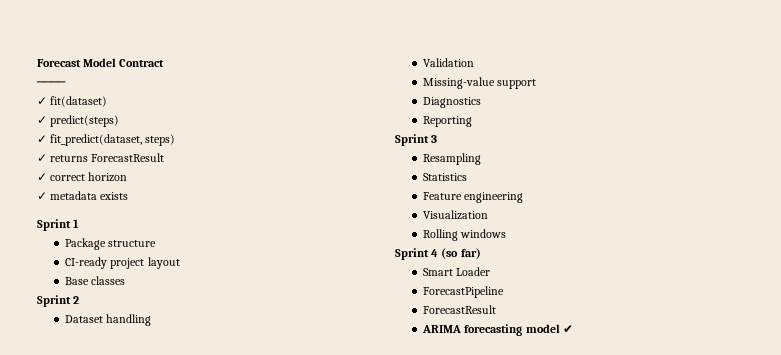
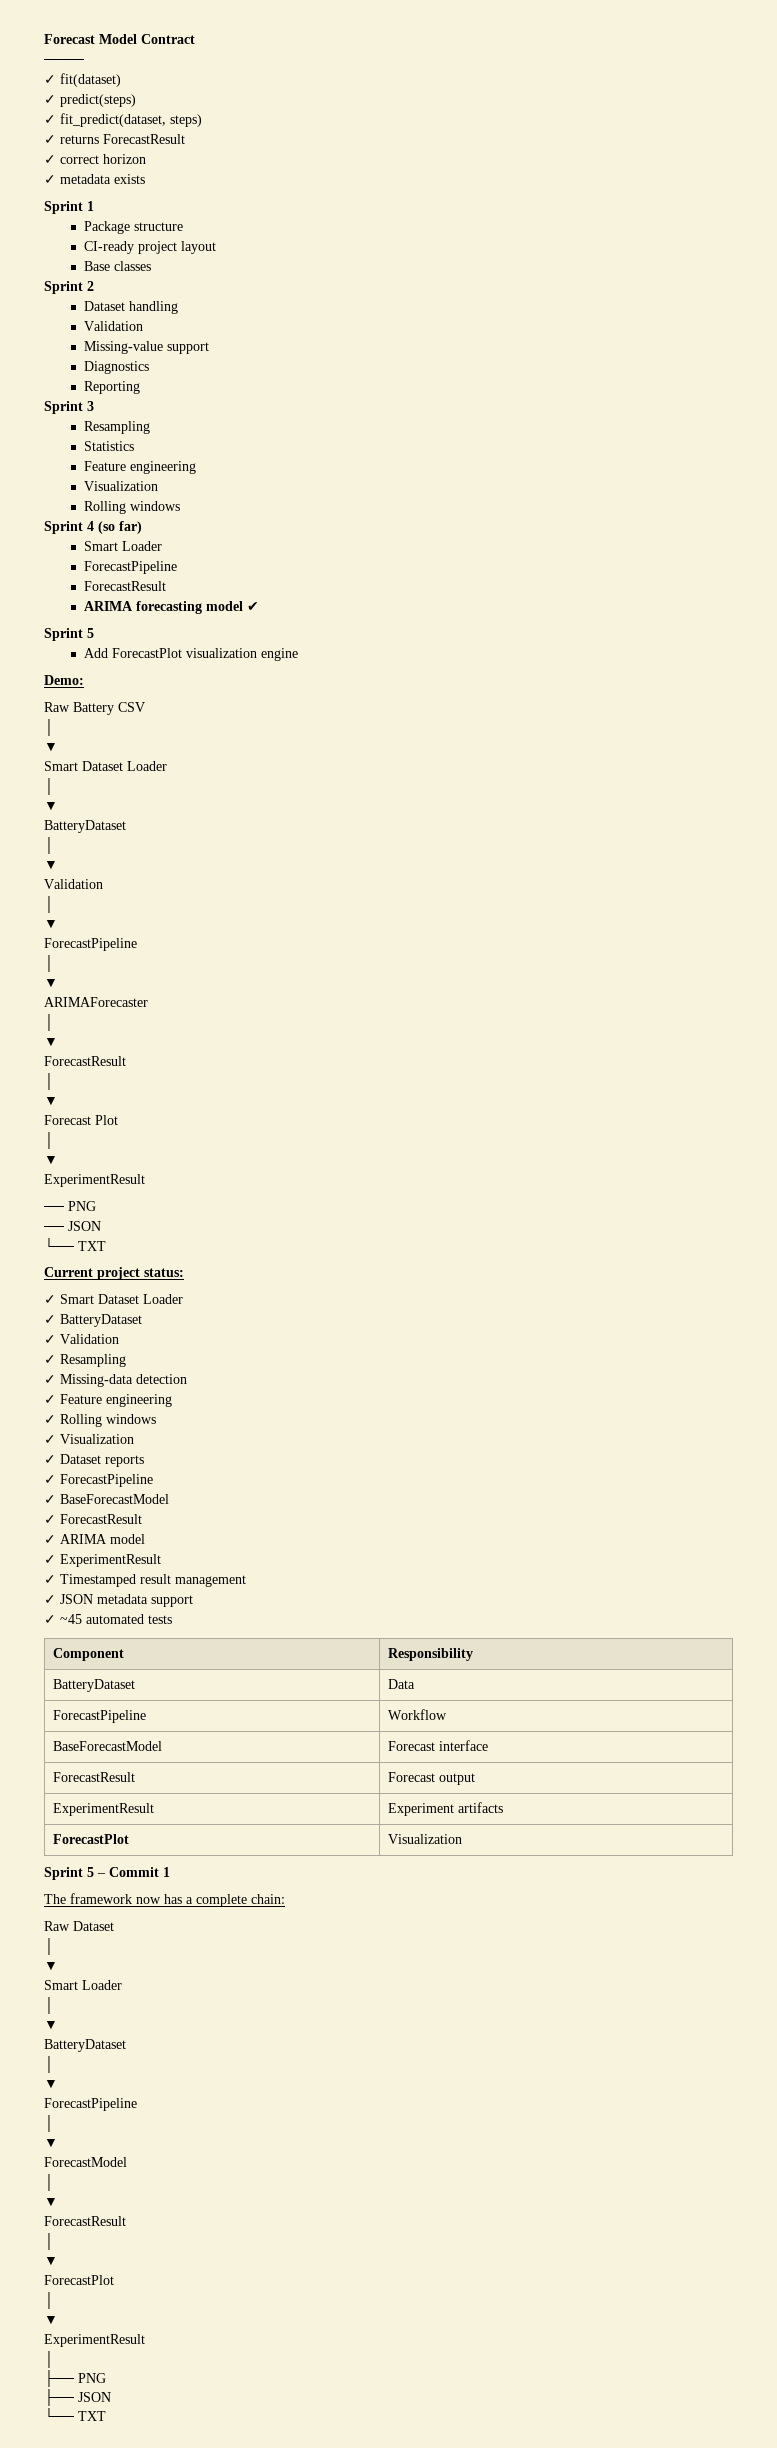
  ARIMA forecasting model ✔
+ Sprint 5
+ Add ForecastPlot visualization engine
+ Demo:
+ Raw Battery CSV
+ │
+ ▼
+ Smart Dataset Loader
+ │
+ ▼
+ BatteryDataset
+ │
+ ▼
+ Validation
+ │
+ ▼
+ ForecastPipeline
+ │
+ ▼
+ ARIMAForecaster
+ │
+ ▼
+ ForecastResult
+ │
+ ▼
+ Forecast Plot
+ │
+ ▼
+ ExperimentResult
+ ── PNG
+ ── JSON
+ └── TXT
+ Current project status:
+ ✓ Smart Dataset Loader
+ ✓ BatteryDataset
+ ✓ Validation
+ ✓ Resampling
+ ✓ Missing-data detection
+ ✓ Feature engineering
+ ✓ Rolling windows
+ ✓ Visualization
+ ✓ Dataset reports
+ ✓ ForecastPipeline
+ ✓ BaseForecastModel
+ ✓ ForecastResult
+ ✓ ARIMA model
+ ✓ ExperimentResult
+ ✓ Timestamped result management
+ ✓ JSON metadata support
+ ✓ ~45 automated tests
+ Component | Responsibility
+ BatteryDataset | Data
+ ForecastPipeline | Workflow
+ BaseForecastModel | Forecast interface
+ ForecastResult | Forecast output
+ ExperimentResult | Experiment artifacts
+ ForecastPlot | Visualization
+ Sprint 5 – Commit 1
+ The framework now has a complete chain:
+ Raw Dataset
+ │
+ ▼
+ Smart Loader
+ │
+ ▼
+ BatteryDataset
+ │
+ ▼
+ ForecastPipeline
+ │
+ ▼
+ ForecastModel
+ │
+ ▼
+ ForecastResult
+ │
+ ▼
+ ForecastPlot
+ │
+ ▼
+ ExperimentResult
+ │
+ ├── PNG
+ ├── JSON
+ └── TXT

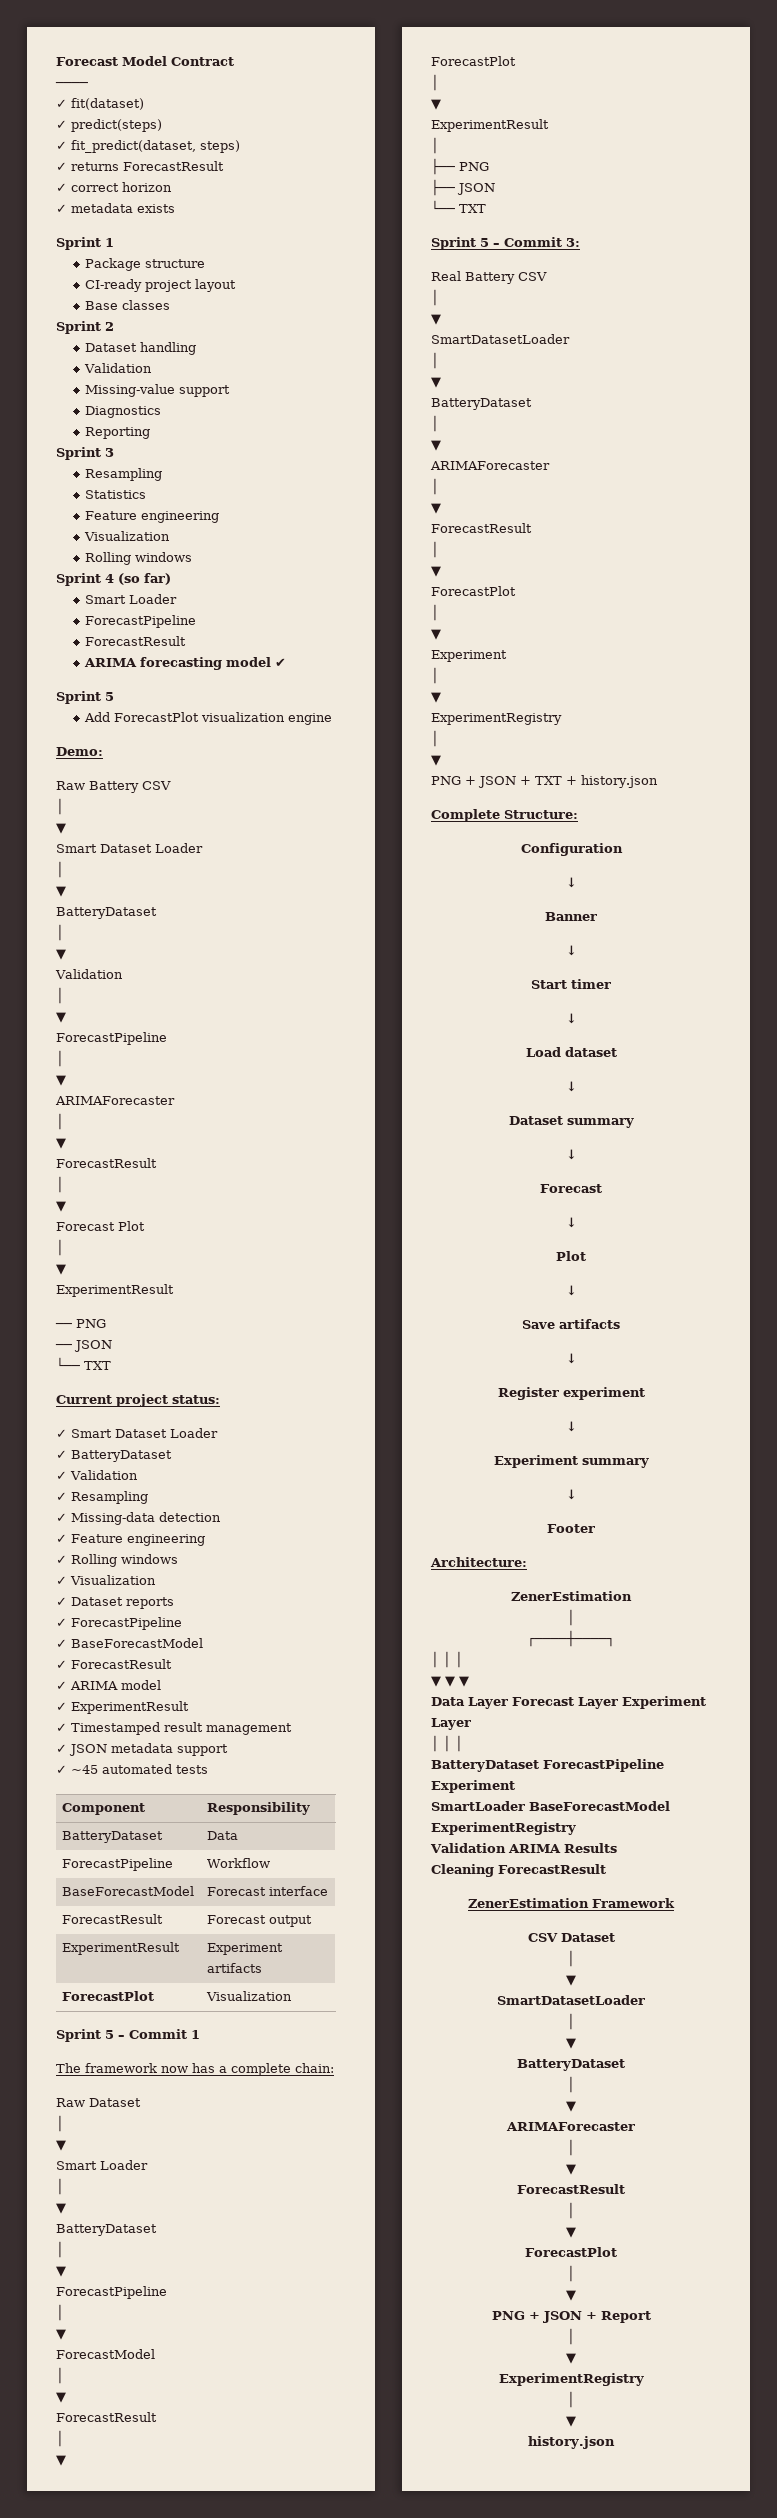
+ Sprint 5 – Commit 3:
+ Real Battery CSV
+ │
+ ▼
+ SmartDatasetLoader
+ │
+ ▼
+ BatteryDataset
+ │
+ ▼
+ ARIMAForecaster
+ │
+ ▼
+ ForecastResult
+ │
+ ▼
+ ForecastPlot
+ │
+ ▼
+ Experiment
+ │
+ ▼
+ ExperimentRegistry
+ │
+ ▼
+ PNG + JSON + TXT + history.json
+ Complete Structure:
+ Configuration
+ ↓
+ Banner
+ ↓
+ Start timer
+ ↓
+ Load dataset
+ ↓
+ Dataset summary
+ ↓
+ Forecast
+ ↓
+ Plot
+ ↓
+ Save artifacts
+ ↓
+ Register experiment
+ ↓
+ Experiment summary
+ ↓
+ Footer
+ Architecture:
+ ZenerEstimation
+ │
+ ┌────┼────┐
+ │ │ │
+ ▼ ▼ ▼
+ Data Layer Forecast Layer Experiment Layer
+ │ │ │
+ BatteryDataset ForecastPipeline Experiment
+ SmartLoader BaseForecastModel ExperimentRegistry
+ Validation ARIMA Results
+ Cleaning ForecastResult
+ ZenerEstimation Framework
+ CSV Dataset
+ │
+ ▼
+ SmartDatasetLoader
+ │
+ ▼
+ BatteryDataset
+ │
+ ▼
+ ARIMAForecaster
+ │
+ ▼
+ ForecastResult
+ │
+ ▼
+ ForecastPlot
+ │
+ ▼
+ PNG + JSON + Report
+ │
+ ▼
+ ExperimentRegistry
+ │
+ ▼
+ history.json

